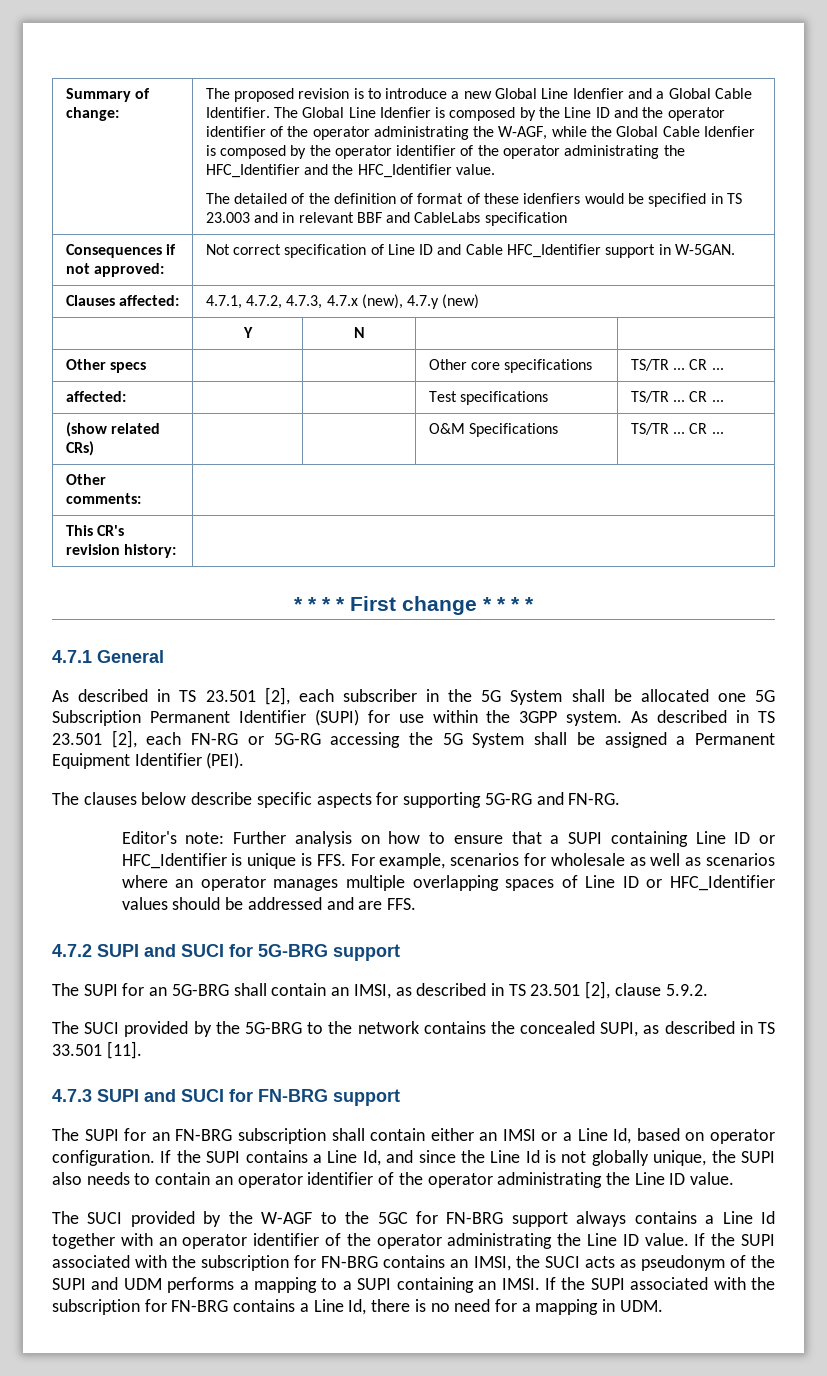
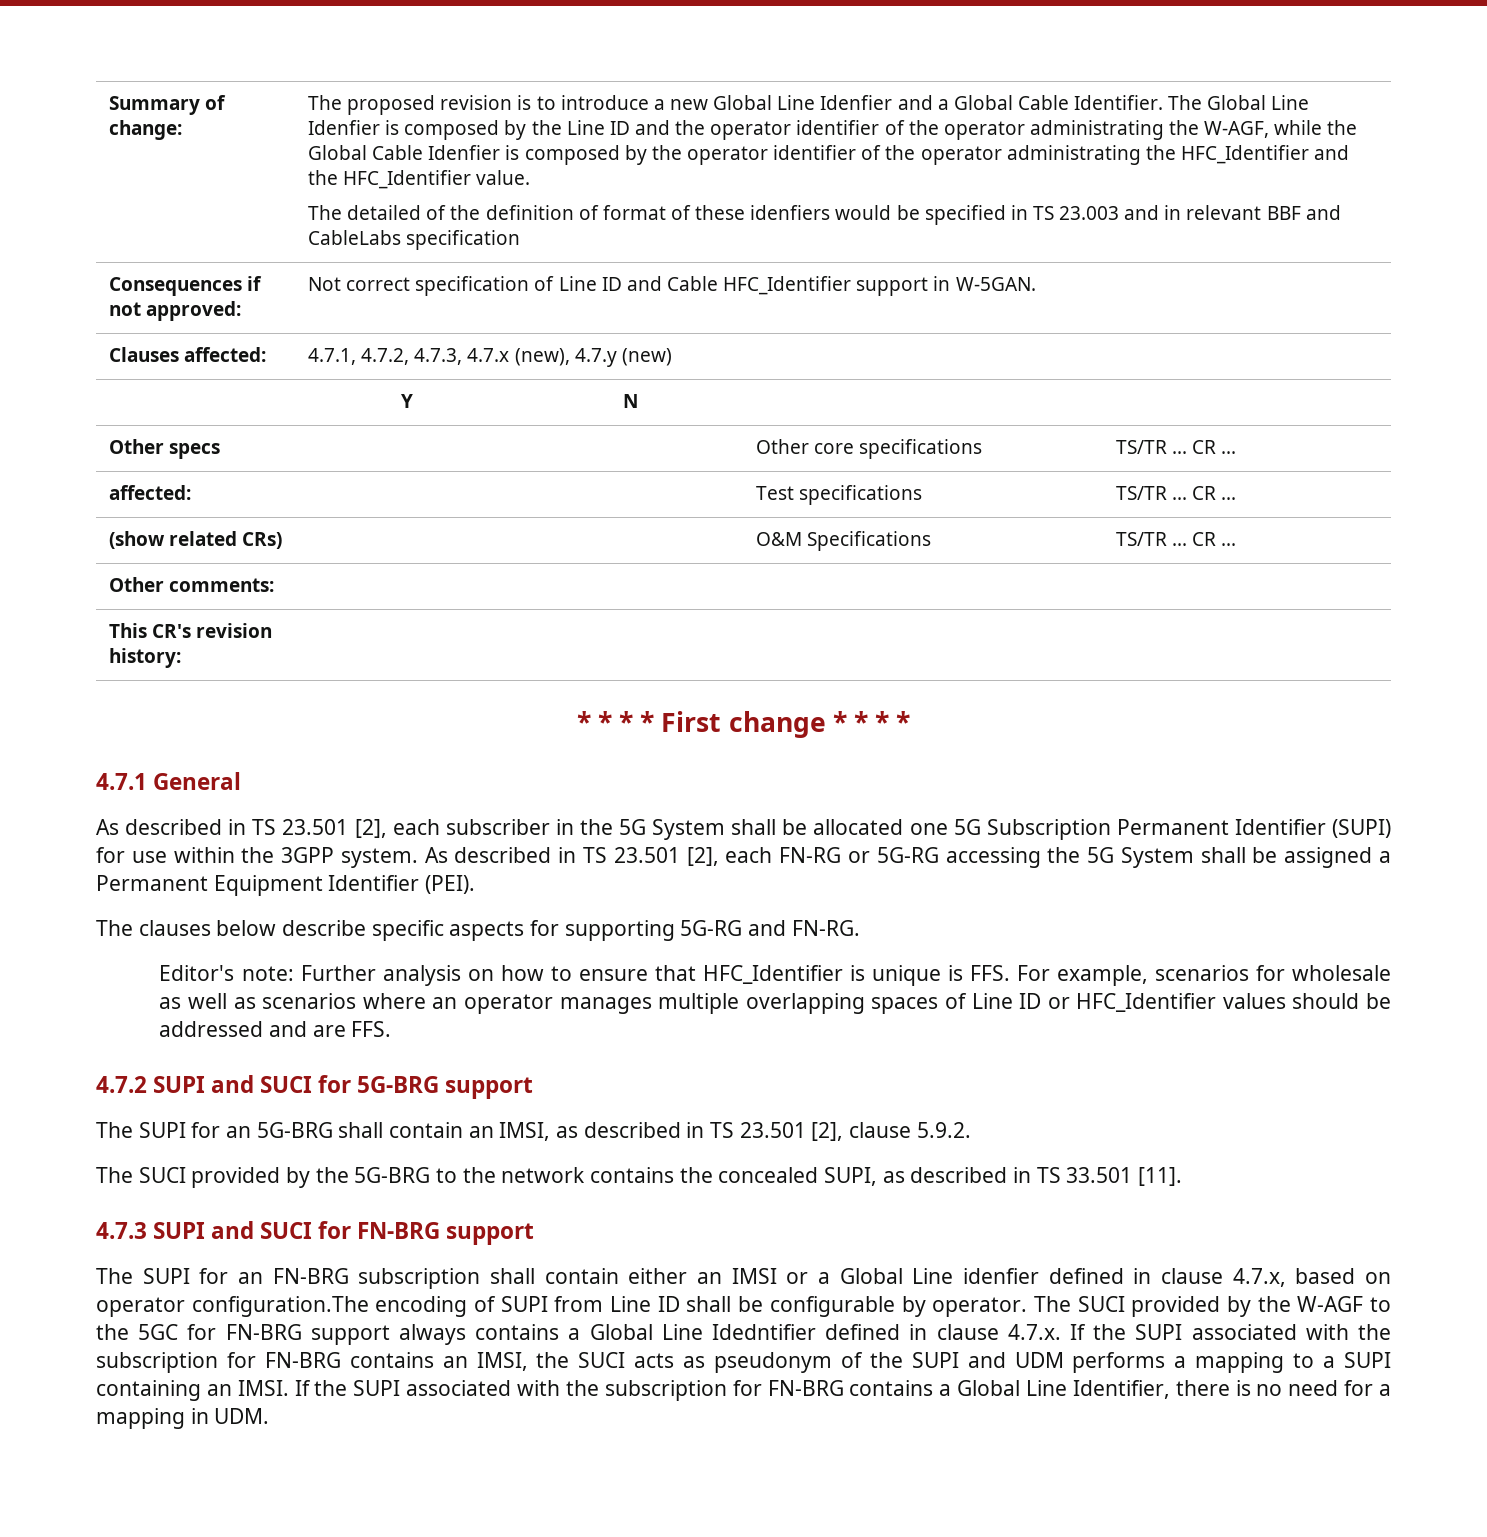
- Editor's note: Further analysis on how to ensure that a SUPI containing Line ID or HFC_Identifier is unique is FFS. For example, scenarios for wholesale as well as scenarios where an operator manages multiple overlapping spaces of Line ID or HFC_Identifier values should be addressed and are FFS.
+ Editor's note: Further analysis on how to ensure that HFC_Identifier is unique is FFS. For example, scenarios for wholesale as well as scenarios where an operator manages multiple overlapping spaces of Line ID or HFC_Identifier values should be addressed and are FFS.
- The SUPI for an FN-BRG subscription shall contain either an IMSI or a Line Id, based on operator configuration. If the SUPI contains a Line Id, and since the Line Id is not globally unique, the SUPI also needs to contain an operator identifier of the operator administrating the Line ID value.
- The SUCI provided by the W-AGF to the 5GC for FN-BRG support always contains a Line Id together with an operator identifier of the operator administrating the Line ID value. If the SUPI associated with the subscription for FN-BRG contains an IMSI, the SUCI acts as pseudonym of the SUPI and UDM performs a mapping to a SUPI containing an IMSI.
+ The SUPI for an FN-BRG subscription shall contain either an IMSI or a Global Line idenfier defined in clause 4.7.x, based on operator configuration.The encoding of SUPI from Line ID shall be configurable by operator. The SUCI provided by the W-AGF to the 5GC for FN-BRG support always contains a Global Line Idedntifier defined in clause 4.7.x. If the SUPI associated with the subscription for FN-BRG contains an IMSI, the SUCI acts as pseudonym of the SUPI and UDM performs a mapping to a SUPI containing an IMSI.
- If the SUPI associated with the subscription for FN-BRG contains a Line Id, there is no need for a mapping in UDM.
+ If the SUPI associated with the subscription for FN-BRG contains a Global Line Identifier, there is no need for a mapping in UDM.

